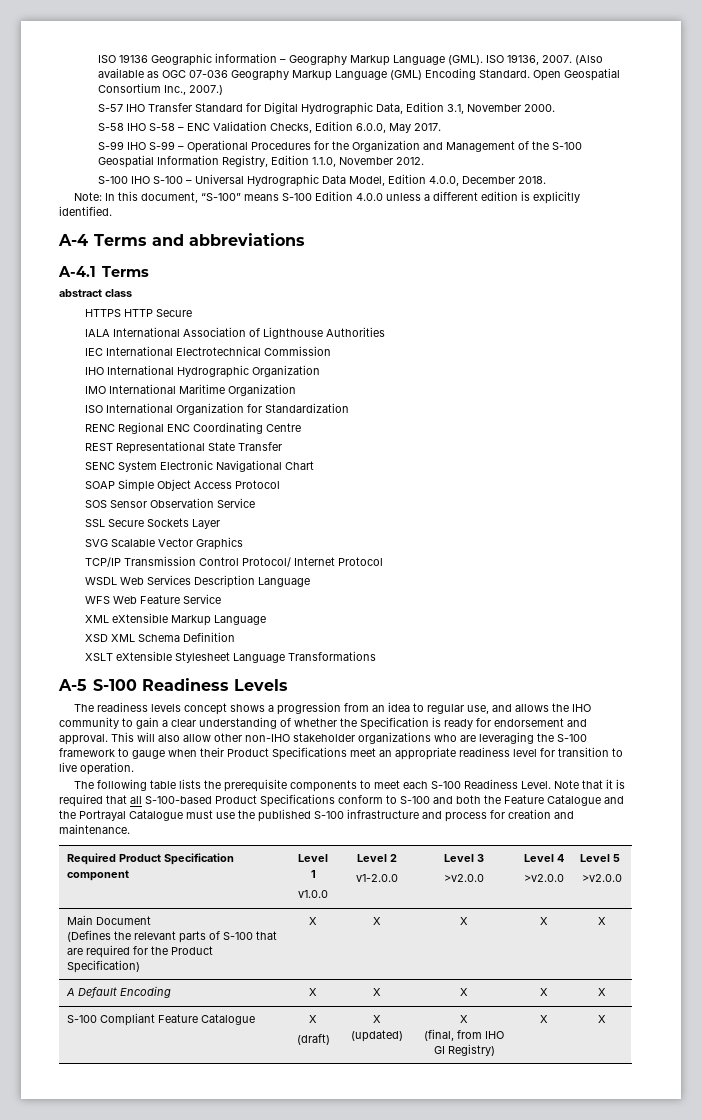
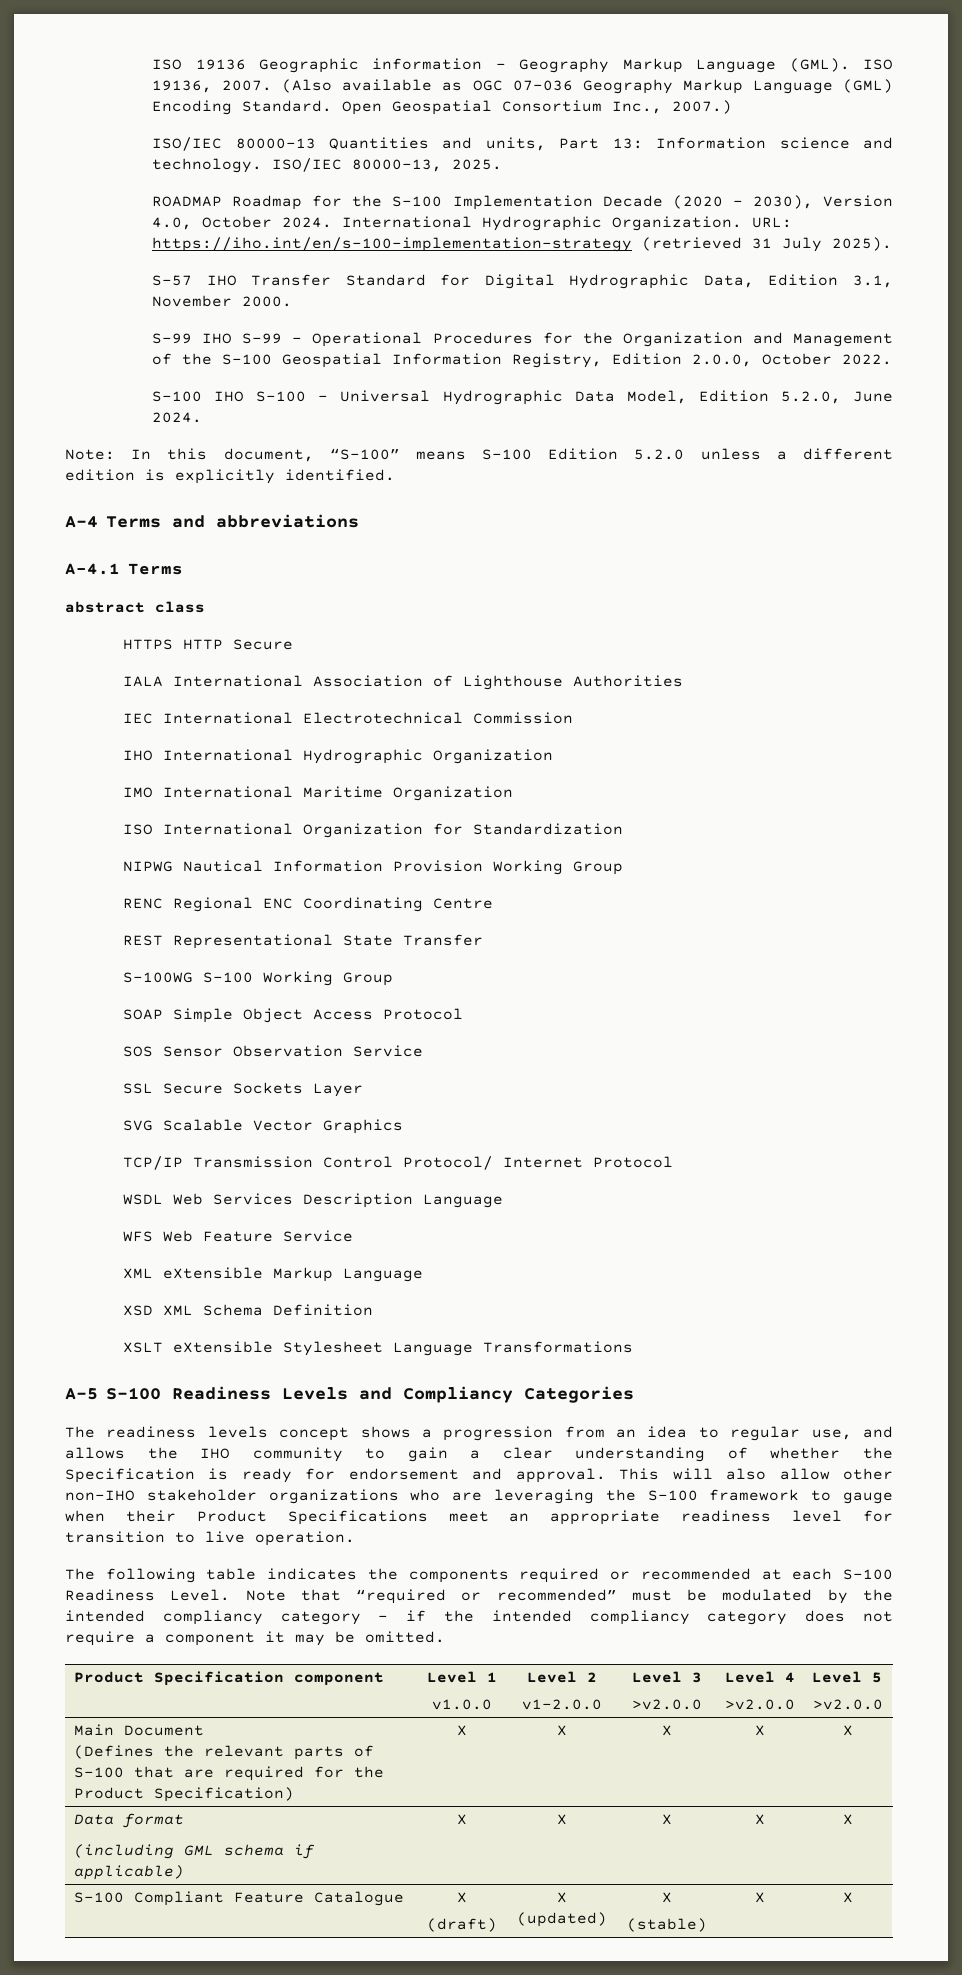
+ ISO/IEC 80000-13 Quantities and units, Part 13: Information science and technology. ISO/IEC 80000-13, 2025.
+ ROADMAP Roadmap for the S-100 Implementation Decade (2020 – 2030), Version 4.0, October 2024. International Hydrographic Organization. URL: https://iho.int/en/s-100-implementation-strategy (retrieved 31 July 2025).
- S-58 IHO S-58 – ENC Validation Checks, Edition 6.0.0, May 2017.
- S-99 IHO S-99 – Operational Procedures for the Organization and Management of the S-100 Geospatial Information Registry, Edition 1.1.0, November 2012.
+ S-99 IHO S-99 – Operational Procedures for the Organization and Management of the S-100 Geospatial Information Registry, Edition 2.0.0, October 2022.
- S-100 IHO S-100 – Universal Hydrographic Data Model, Edition 4.0.0, December 2018.
+ S-100 IHO S-100 – Universal Hydrographic Data Model, Edition 5.2.0, June 2024.
- Note: In this document, “S-100” means S-100 Edition 4.0.0 unless a different edition is explicitly identified.
+ Note: In this document, “S-100” means S-100 Edition 5.2.0 unless a different edition is explicitly identified.
+ NIPWG Nautical Information Provision Working Group
- SENC System Electronic Navigational Chart
+ S-100WG S-100 Working Group
- A-5 S-100 Readiness Levels
+ A-5 S-100 Readiness Levels and Compliancy Categories
- The following table lists the prerequisite components to meet each S-100 Readiness Level.
+ The following table indicates the components required or recommended at each S-100 Readiness Level.
- Note that it is required that all S-100-based Product Specifications conform to S-100 and both the Feature Catalogue and the Portrayal Catalogue must use the published S-100 infrastructure and process for creation and maintenance.
- Required Product Specification component | Level 1
+ Note that “required or recommended” must be modulated by the intended compliancy category – if the intended compliancy category does not require a component it may be omitted.
+ Product Specification component | Level 1
- A Default Encoding | X | X | X | X | X
+ Data format
+ (including GML schema if applicable) | X | X | X | X | X
  S-100 Compliant Feature Catalogue | X
  (draft) | X (updated) | X
- (final, from IHO GI Registry) | X | X
+ (stable) | X | X

